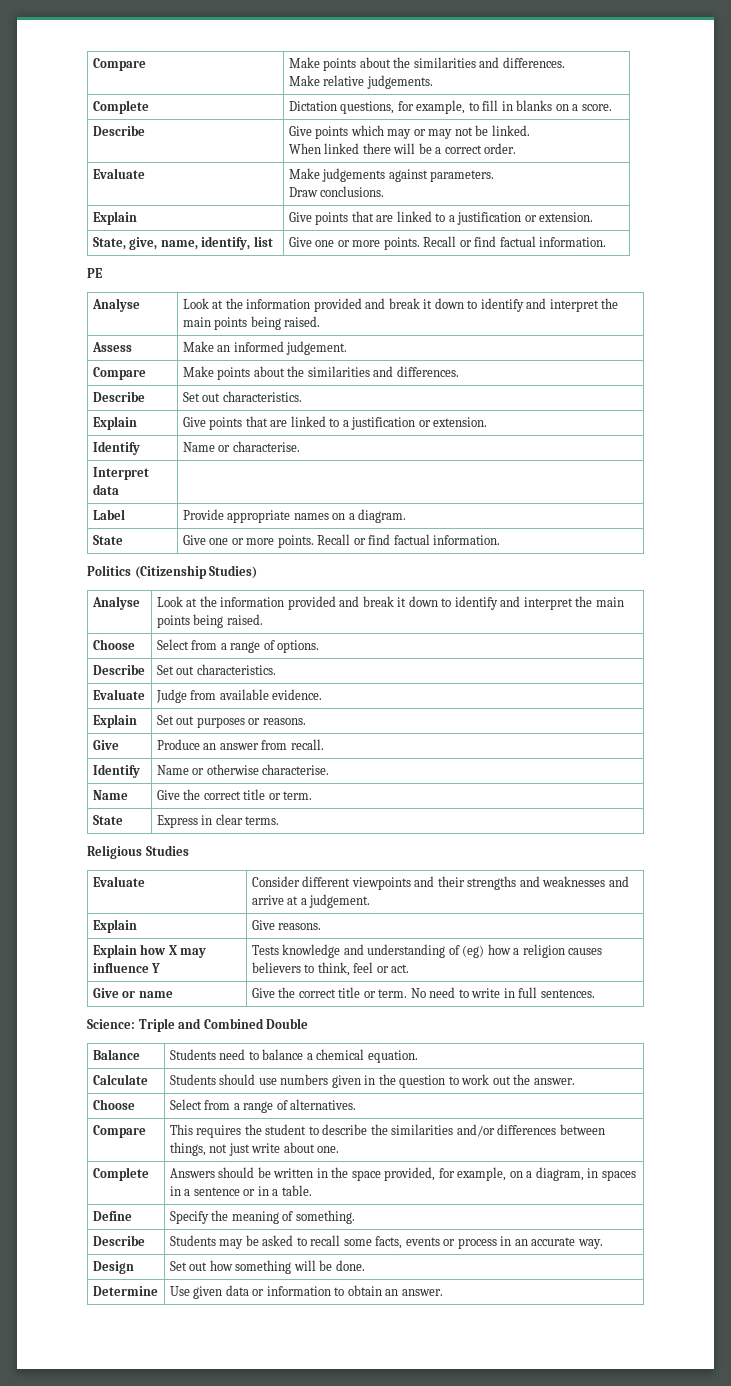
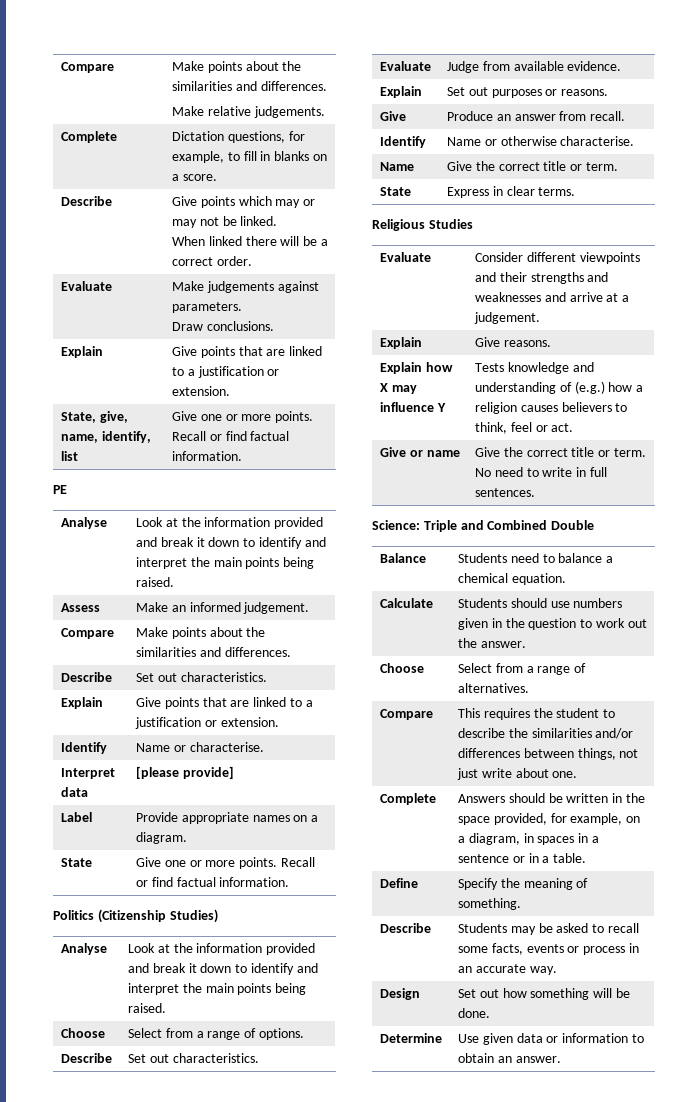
- Interpret data |
+ Interpret data | [please provide]
- Explain how X may influence Y | Tests knowledge and understanding of (eg) how a religion causes believers to think, feel or act.
+ Explain how X may influence Y | Tests knowledge and understanding of (e.g.) how a religion causes believers to think, feel or act.

